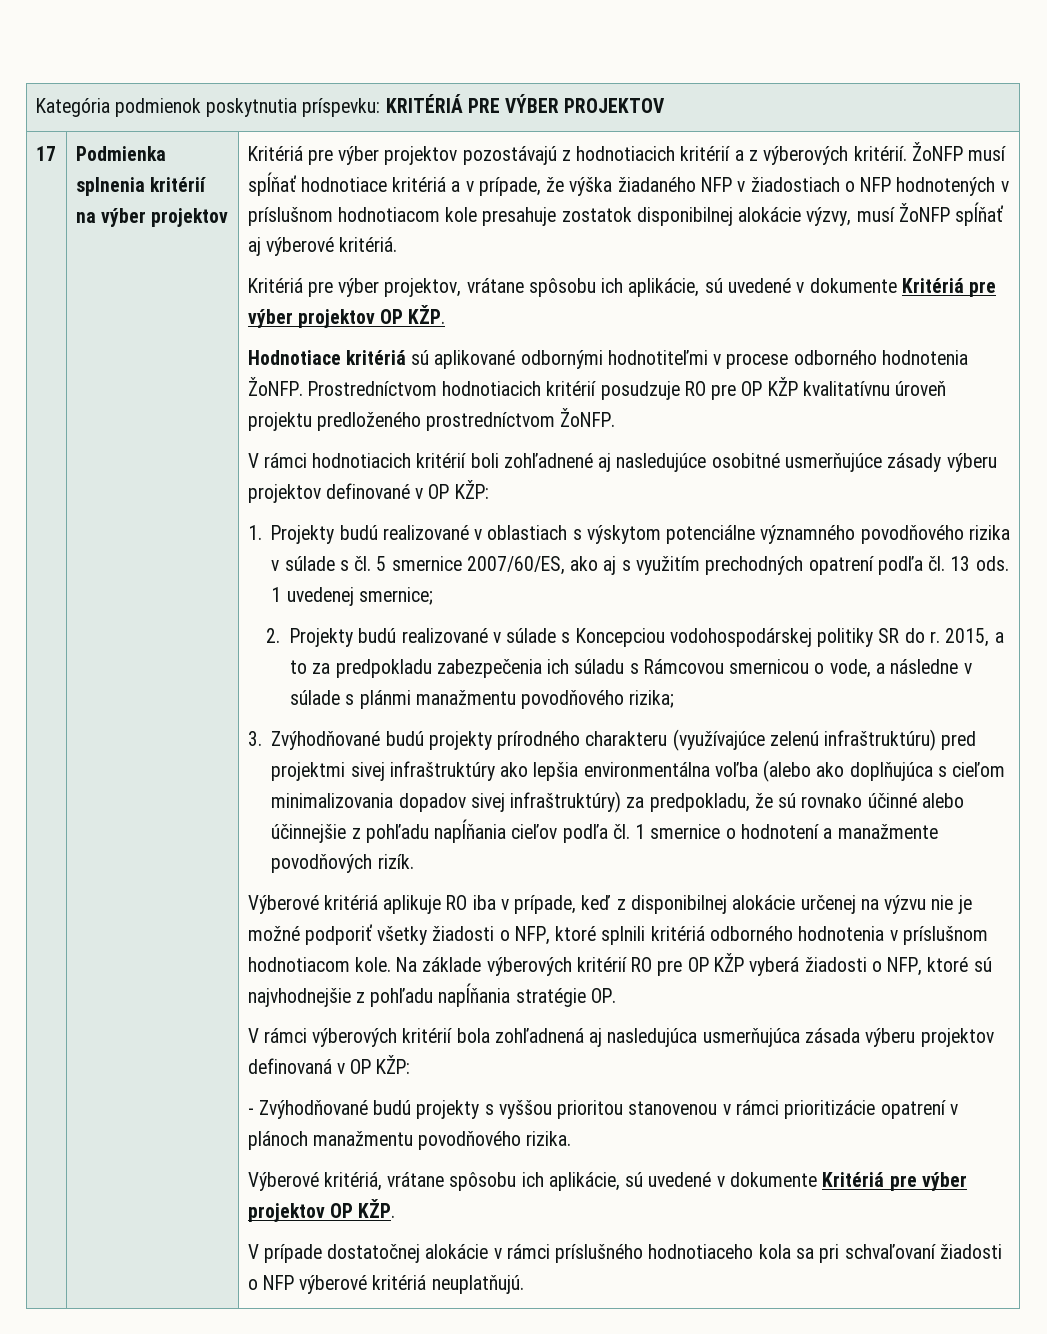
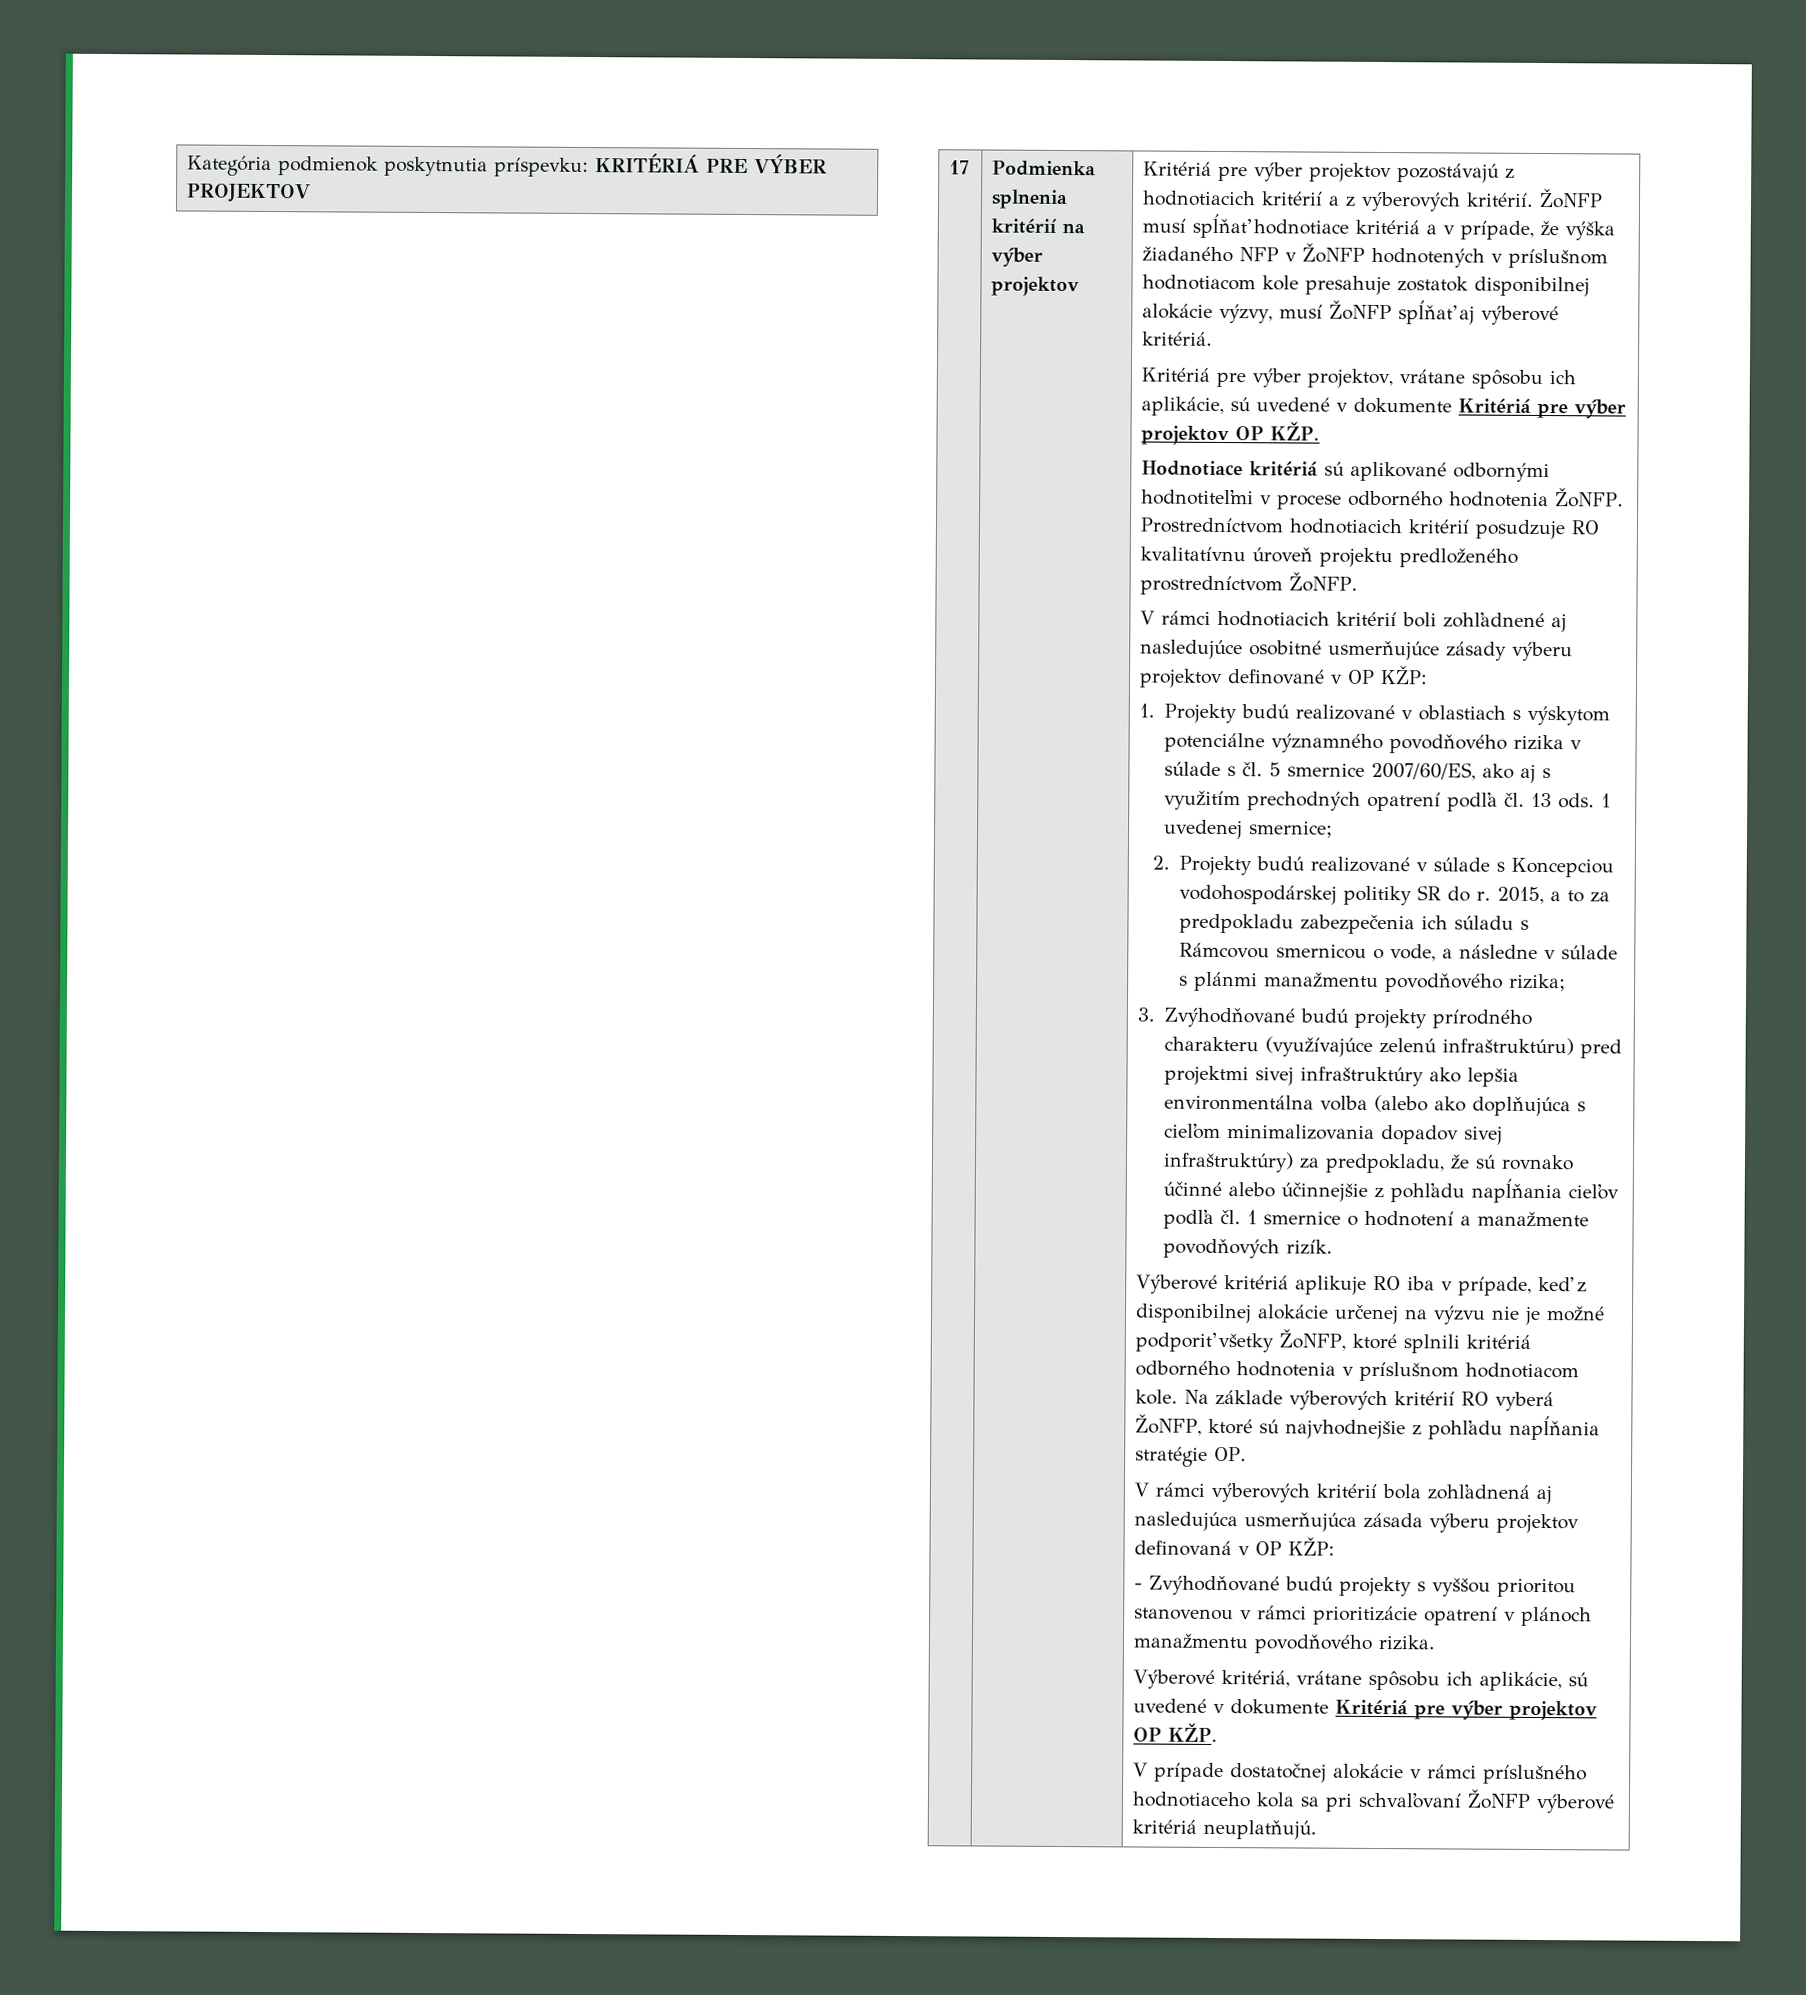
- ŽoNFP musí spĺňať hodnotiace kritériá a v prípade, že výška žiadaného NFP v žiadostiach o NFP hodnotených v príslušnom hodnotiacom kole presahuje zostatok disponibilnej alokácie výzvy, musí ŽoNFP spĺňať aj výberové kritériá.
+ ŽoNFP musí spĺňať hodnotiace kritériá a v prípade, že výška žiadaného NFP v ŽoNFP hodnotených v príslušnom hodnotiacom kole presahuje zostatok disponibilnej alokácie výzvy, musí ŽoNFP spĺňať aj výberové kritériá.
- Prostredníctvom hodnotiacich kritérií posudzuje RO pre OP KŽP kvalitatívnu úroveň projektu predloženého prostredníctvom ŽoNFP.
+ Prostredníctvom hodnotiacich kritérií posudzuje RO kvalitatívnu úroveň projektu predloženého prostredníctvom ŽoNFP.
- Výberové kritériá aplikuje RO iba v prípade, keď z disponibilnej alokácie určenej na výzvu nie je možné podporiť všetky žiadosti o NFP, ktoré splnili kritériá odborného hodnotenia v príslušnom hodnotiacom kole.
+ Výberové kritériá aplikuje RO iba v prípade, keď z disponibilnej alokácie určenej na výzvu nie je možné podporiť všetky ŽoNFP, ktoré splnili kritériá odborného hodnotenia v príslušnom hodnotiacom kole.
- Na základe výberových kritérií RO pre OP KŽP vyberá žiadosti o NFP, ktoré sú najvhodnejšie z pohľadu napĺňania stratégie OP.
+ Na základe výberových kritérií RO vyberá ŽoNFP, ktoré sú najvhodnejšie z pohľadu napĺňania stratégie OP.
- V prípade dostatočnej alokácie v rámci príslušného hodnotiaceho kola sa pri schvaľovaní žiadosti o NFP výberové kritériá neuplatňujú.
+ V prípade dostatočnej alokácie v rámci príslušného hodnotiaceho kola sa pri schvaľovaní ŽoNFP výberové kritériá neuplatňujú.

